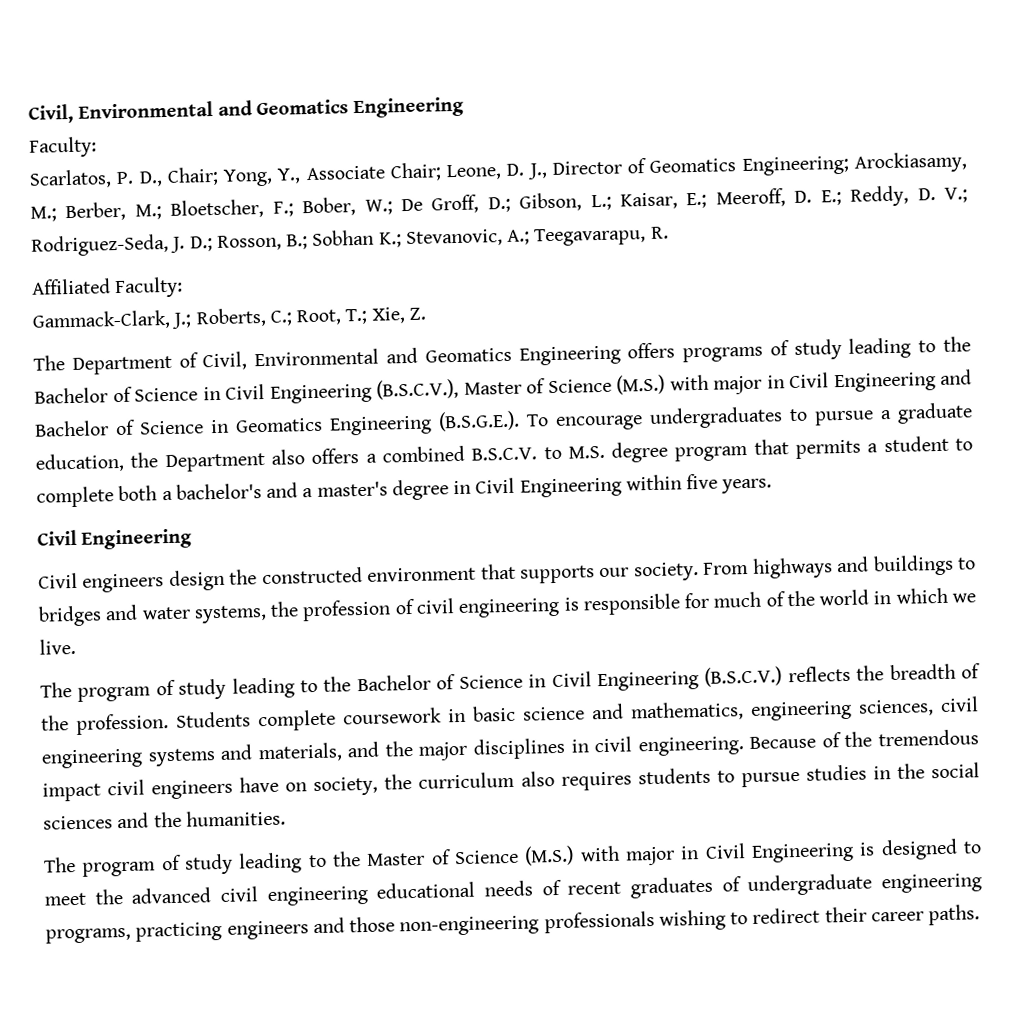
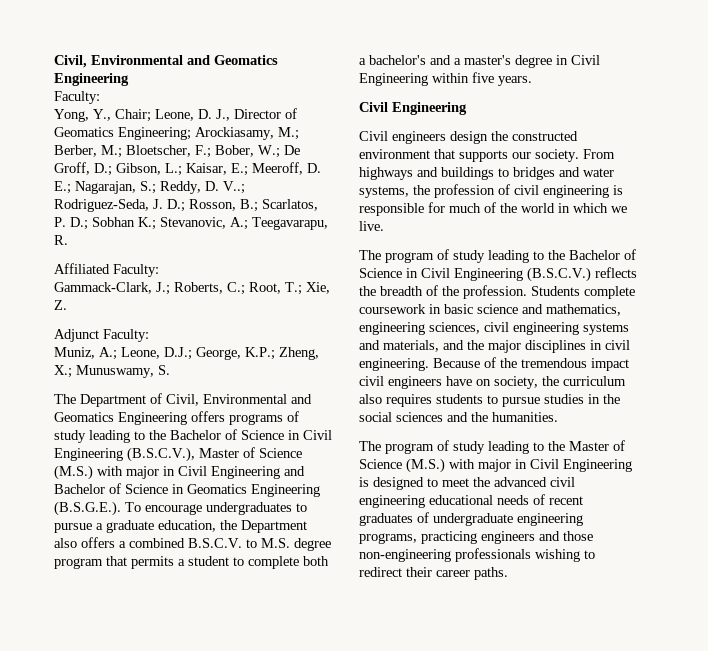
- Scarlatos, P. D., Chair; Yong, Y., Associate Chair; Leone, D. J., Director of Geomatics Engineering; Arockiasamy, M.; Berber, M.; Bloetscher, F.; Bober, W.; De Groff, D.; Gibson, L.; Kaisar, E.; Meeroff, D. E.; Reddy, D. V.; Rodriguez-Seda, J. D.; Rosson, B.; Sobhan K.; Stevanovic, A.; Teegavarapu, R.
+ Yong, Y., Chair; Leone, D. J., Director of Geomatics Engineering; Arockiasamy, M.; Berber, M.; Bloetscher, F.; Bober, W.; De Groff, D.; Gibson, L.; Kaisar, E.; Meeroff, D. E.; Nagarajan, S.; Reddy, D. V..; Rodriguez-Seda, J. D.; Rosson, B.; Scarlatos, P. D.; Sobhan K.; Stevanovic, A.; Teegavarapu, R.
+ Adjunct Faculty:
+ Muniz, A.; Leone, D.J.; George, K.P.; Zheng, X.; Munuswamy, S.

